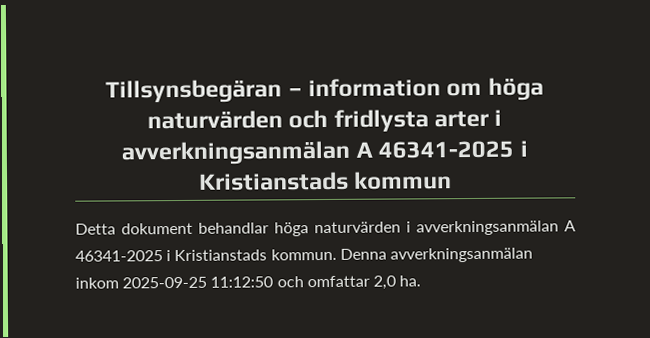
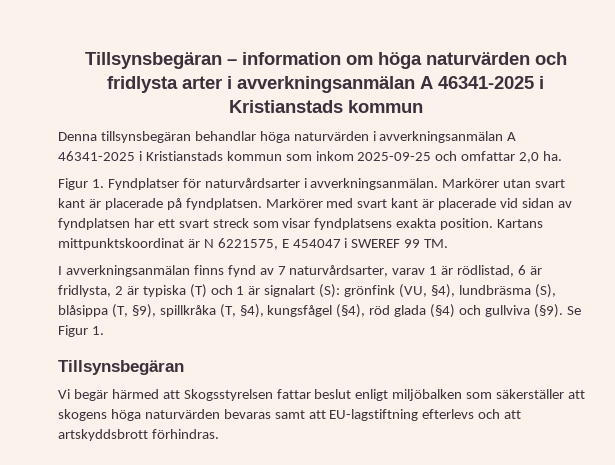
- Detta dokument behandlar höga naturvärden i avverkningsanmälan A 46341-2025 i Kristianstads kommun. Denna avverkningsanmälan inkom 2025-09-25 11:12:50 och omfattar 2,0 ha.
+ Denna tillsynsbegäran behandlar höga naturvärden i avverkningsanmälan A 46341-2025 i Kristianstads kommun som inkom 2025-09-25 och omfattar 2,0 ha.
+ Figur 1. Fyndplatser för naturvårdsarter i avverkningsanmälan. Markörer utan svart kant är placerade på fyndplatsen. Markörer med svart kant är placerade vid sidan av fyndplatsen har ett svart streck som visar fyndplatsens exakta position. Kartans mittpunktskoordinat är N 6221575, E 454047 i SWEREF 99 TM.
+ I avverkningsanmälan finns fynd av 7 naturvårdsarter, varav 1 är rödlistad, 6 är fridlysta, 2 är typiska (T) och 1 är signalart (S): grönfink (VU, §4), lundbräsma (S), blåsippa (T, §9), spillkråka (T, §4), kungsfågel (§4), röd glada (§4) och gullviva (§9). Se Figur 1.
+ Tillsynsbegäran
+ Vi begär härmed att Skogsstyrelsen fattar beslut enligt miljöbalken som säkerställer att skogens höga naturvärden bevaras samt att EU-lagstiftning efterlevs och att artskyddsbrott förhindras.

